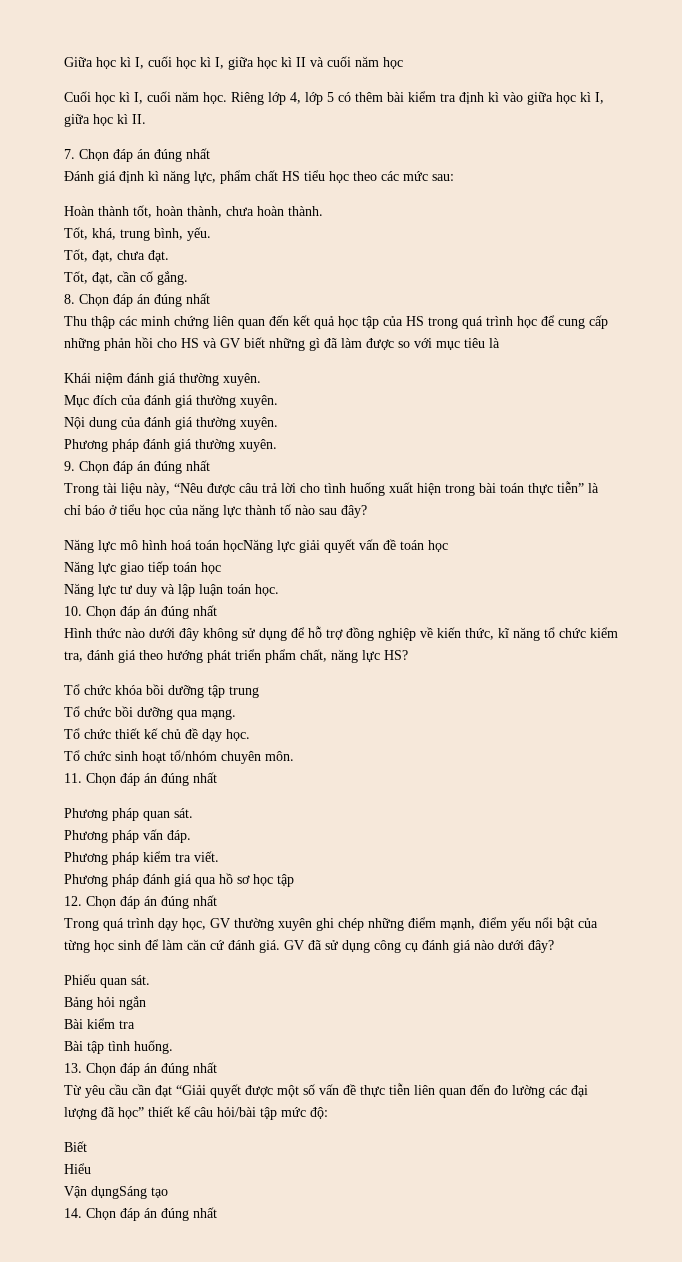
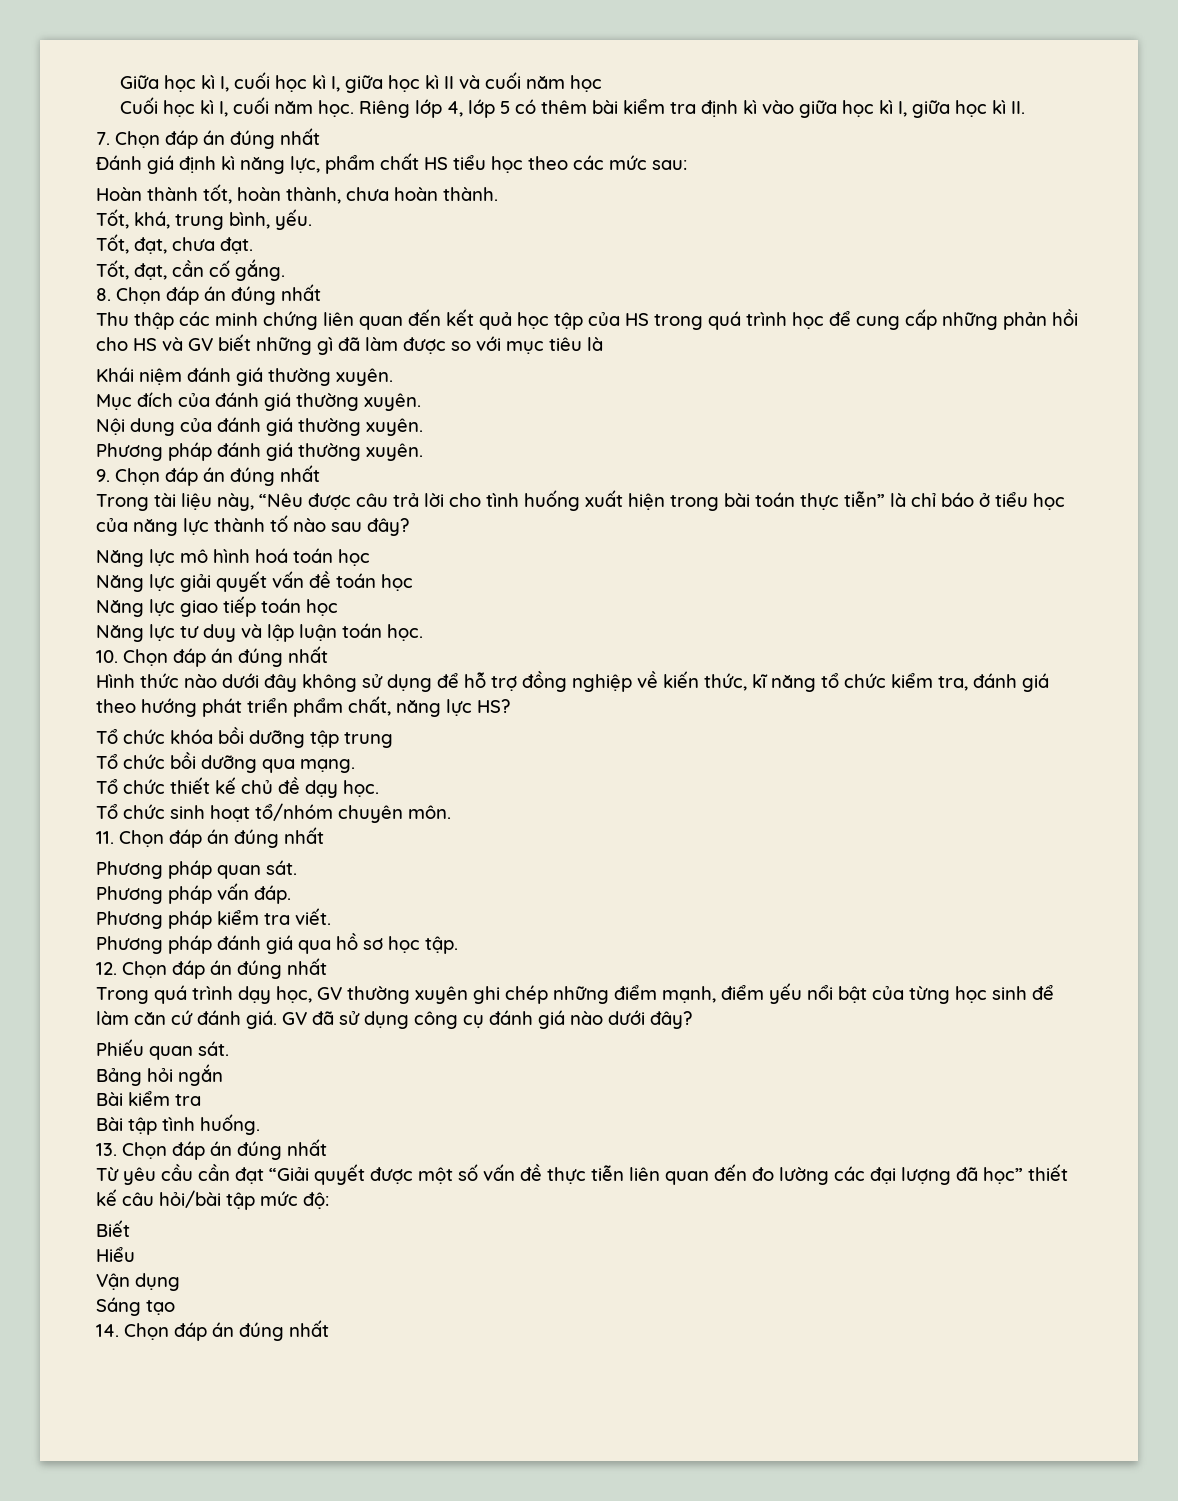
- Năng lực mô hình hoá toán họcNăng lực giải quyết vấn đề toán học
+ Năng lực mô hình hoá toán học
+ Năng lực giải quyết vấn đề toán học
- Phương pháp đánh giá qua hồ sơ học tập
+ Phương pháp đánh giá qua hồ sơ học tập.
- Vận dụngSáng tạo
+ Vận dụng
+ Sáng tạo

